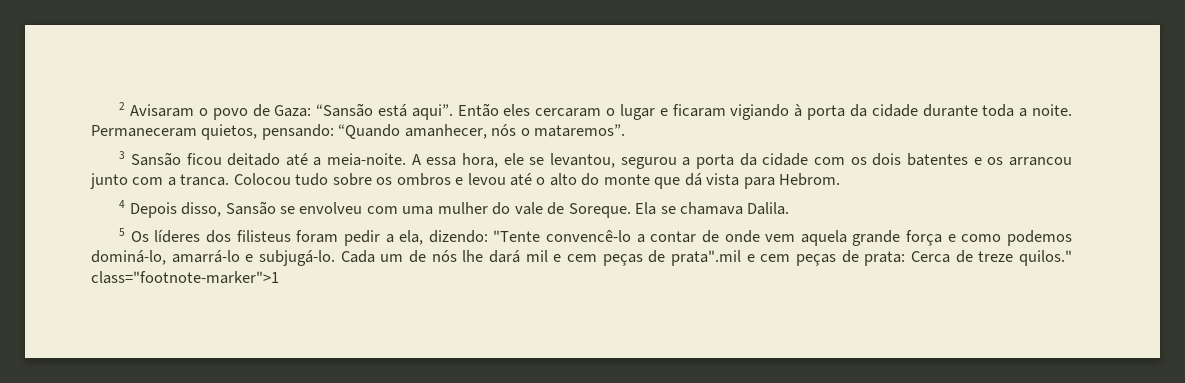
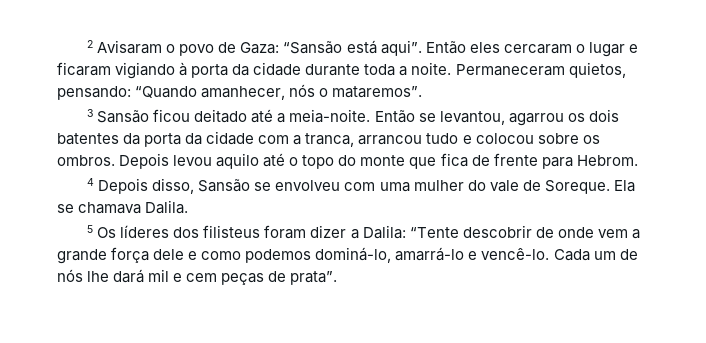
- A essa hora, ele se levantou, segurou a porta da cidade com os dois batentes e os arrancou junto com a tranca. Colocou tudo sobre os ombros e levou até o alto do monte que dá vista para Hebrom.
+ Então se levantou, agarrou os dois batentes da porta da cidade com a tranca, arrancou tudo e colocou sobre os ombros. Depois levou aquilo até o topo do monte que fica de frente para Hebrom.
- 5 Os líderes dos filisteus foram pedir a ela, dizendo: "Tente convencê-lo a contar de onde vem aquela grande força e como podemos dominá-lo, amarrá-lo e subjugá-lo.
+ 5 Os líderes dos filisteus foram dizer a Dalila: “Tente descobrir de onde vem a grande força dele e como podemos dominá-lo, amarrá-lo e vencê-lo.
- Cada um de nós lhe dará mil e cem peças de prata".mil e cem peças de prata: Cerca de treze quilos." class="footnote-marker">1
+ Cada um de nós lhe dará mil e cem peças de prata”.

